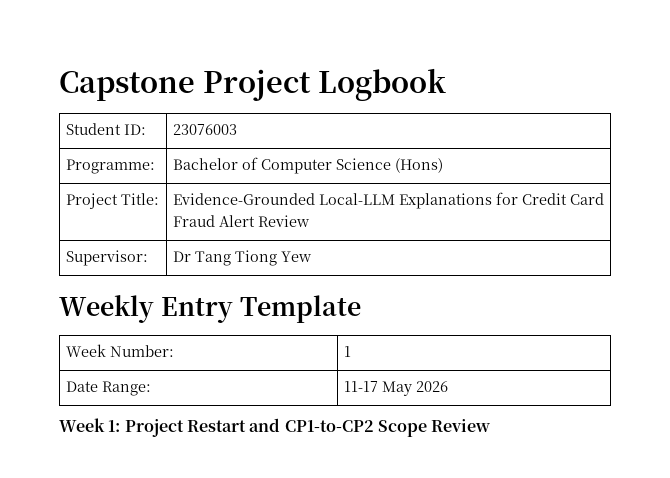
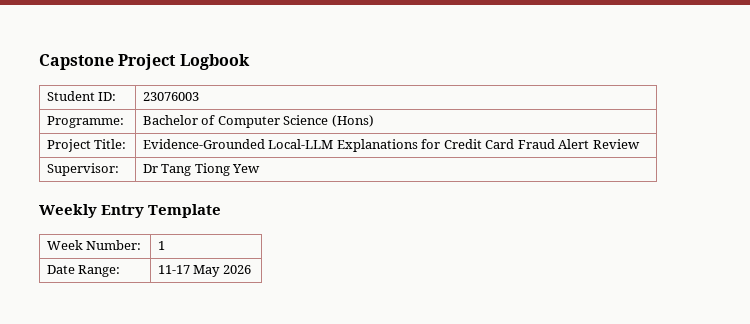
- Week 1: Project Restart and CP1-to-CP2 Scope Review

